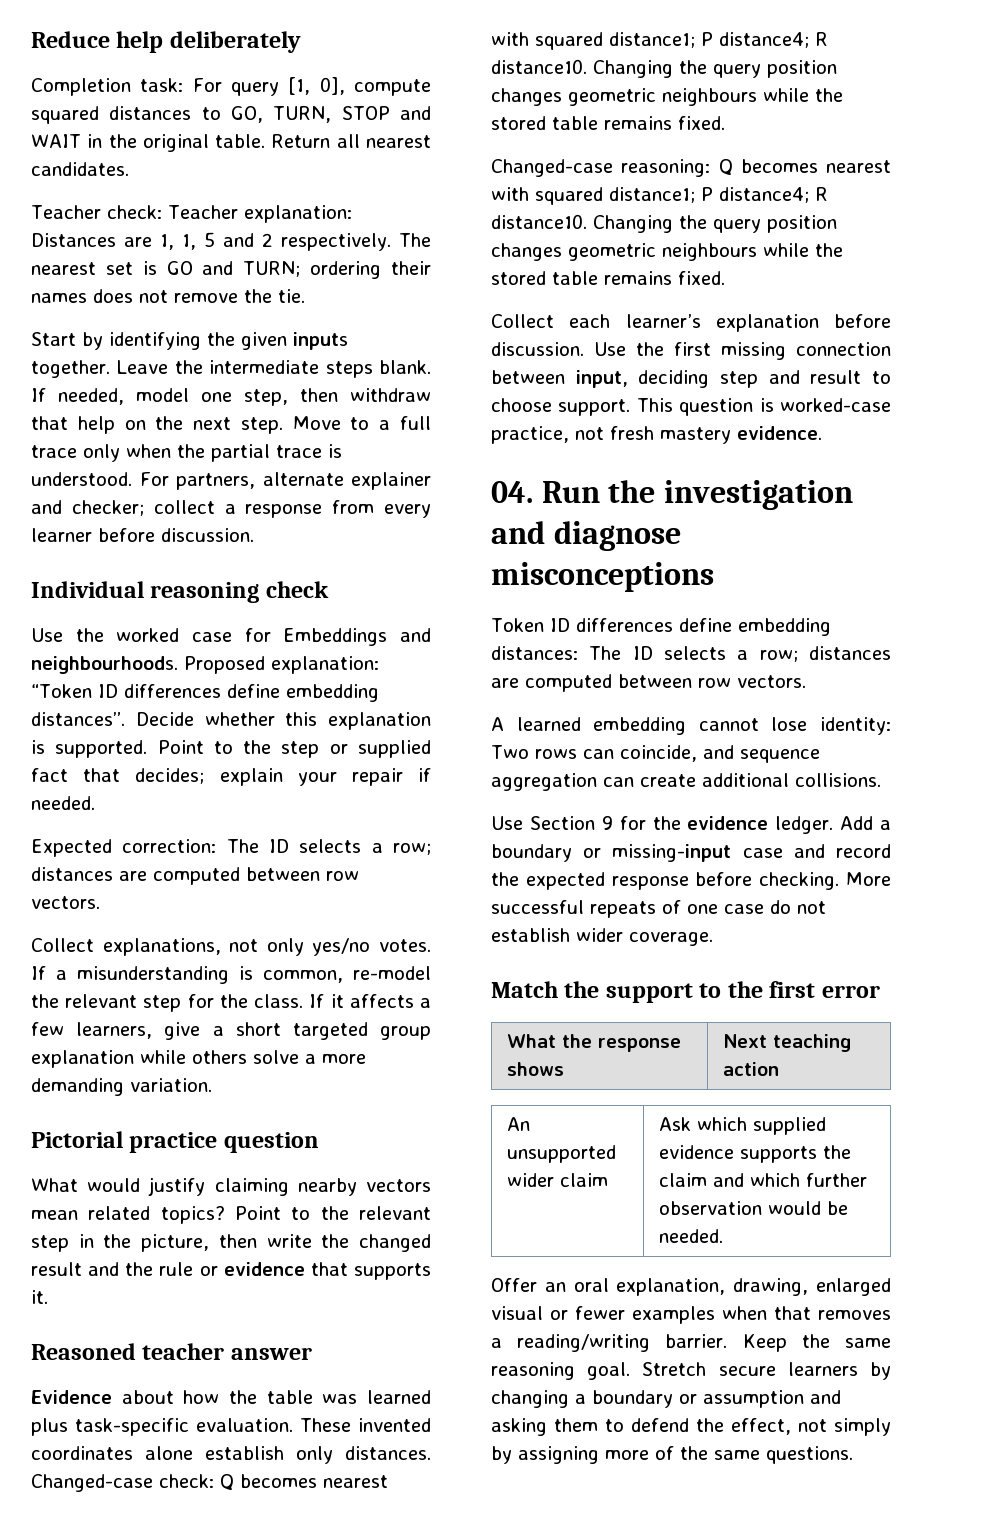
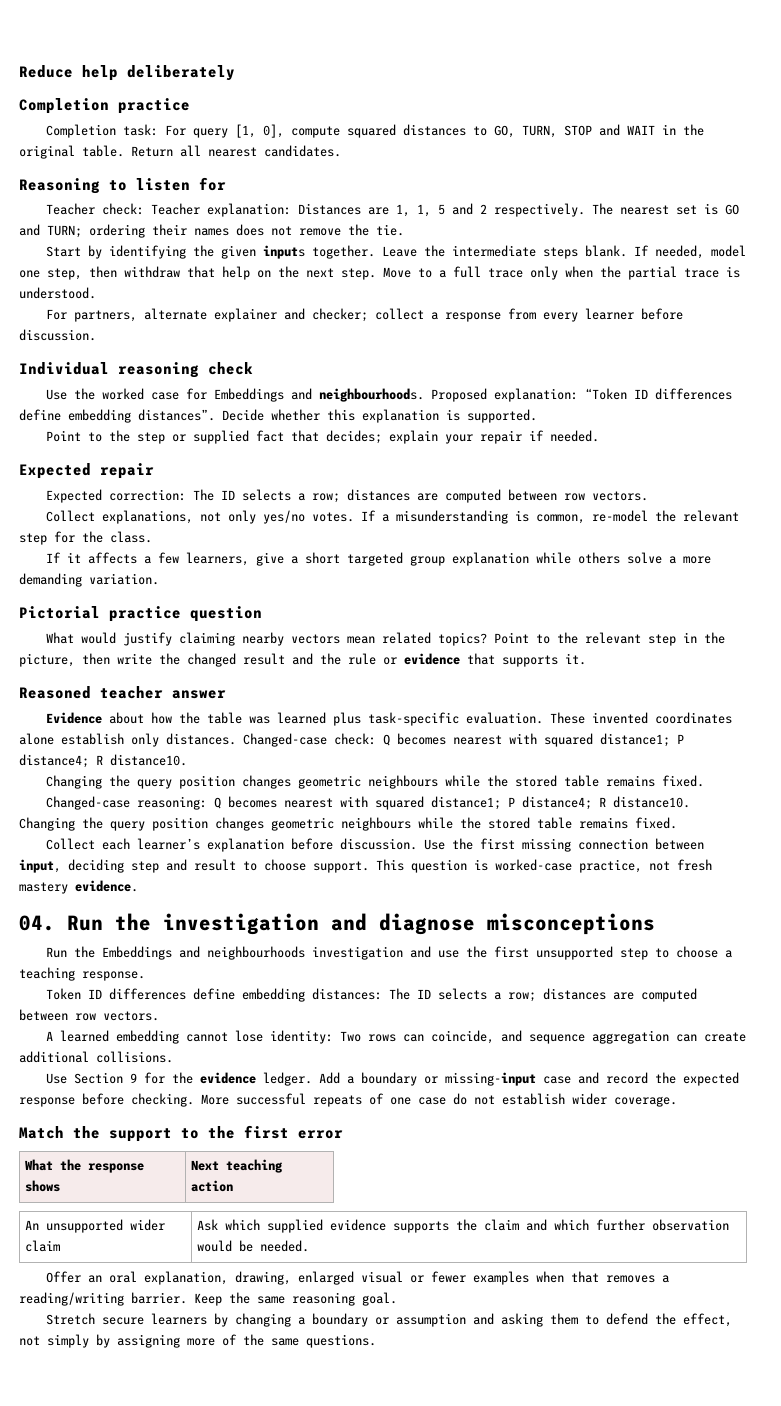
+ Completion practice
+ Reasoning to listen for
- Move to a full trace only when the partial trace is understood. For partners, alternate explainer and checker; collect a response from every learner before discussion.
+ Move to a full trace only when the partial trace is understood.
+ For partners, alternate explainer and checker; collect a response from every learner before discussion.
- Decide whether this explanation is supported. Point to the step or supplied fact that decides; explain your repair if needed.
+ Decide whether this explanation is supported.
+ Point to the step or supplied fact that decides; explain your repair if needed.
+ Expected repair
- If a misunderstanding is common, re-model the relevant step for the class. If it affects a few learners, give a short targeted group explanation while others solve a more demanding variation.
+ If a misunderstanding is common, re-model the relevant step for the class.
+ If it affects a few learners, give a short targeted group explanation while others solve a more demanding variation.
- Changed-case check: Q becomes nearest with squared distance1; P distance4; R distance10. Changing the query position changes geometric neighbours while the stored table remains fixed.
+ Changed-case check: Q becomes nearest with squared distance1; P distance4; R distance10.
+ Changing the query position changes geometric neighbours while the stored table remains fixed.
+ Run the Embeddings and neighbourhoods investigation and use the first unsupported step to choose a teaching response.
- Keep the same reasoning goal. Stretch secure learners by changing a boundary or assumption and asking them to defend the effect, not simply by assigning more of the same questions.
+ Keep the same reasoning goal.
+ Stretch secure learners by changing a boundary or assumption and asking them to defend the effect, not simply by assigning more of the same questions.

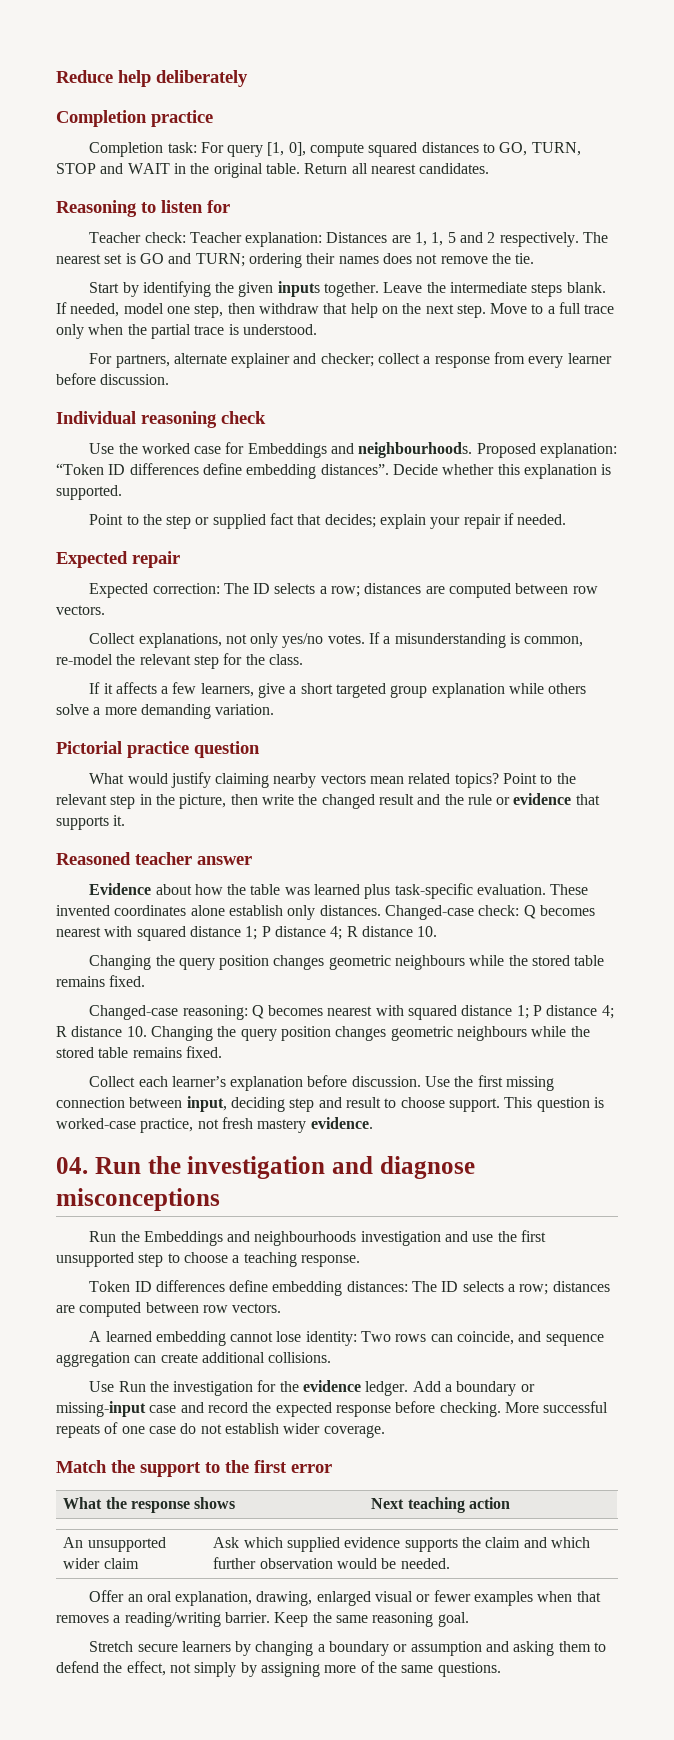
- Changed-case check: Q becomes nearest with squared distance1; P distance4; R distance10.
+ Changed-case check: Q becomes nearest with squared distance 1; P distance 4; R distance 10.
- Changed-case reasoning: Q becomes nearest with squared distance1; P distance4; R distance10. Changing the query position changes geometric neighbours while the stored table remains fixed.
+ Changed-case reasoning: Q becomes nearest with squared distance 1; P distance 4; R distance 10. Changing the query position changes geometric neighbours while the stored table remains fixed.
- Use Section 9 for the evidence ledger.
+ Use Run the investigation for the evidence ledger.

